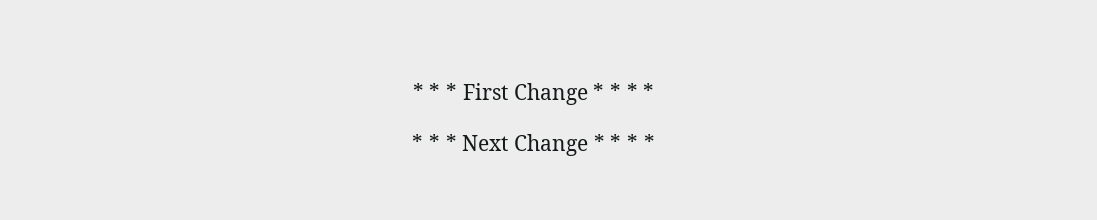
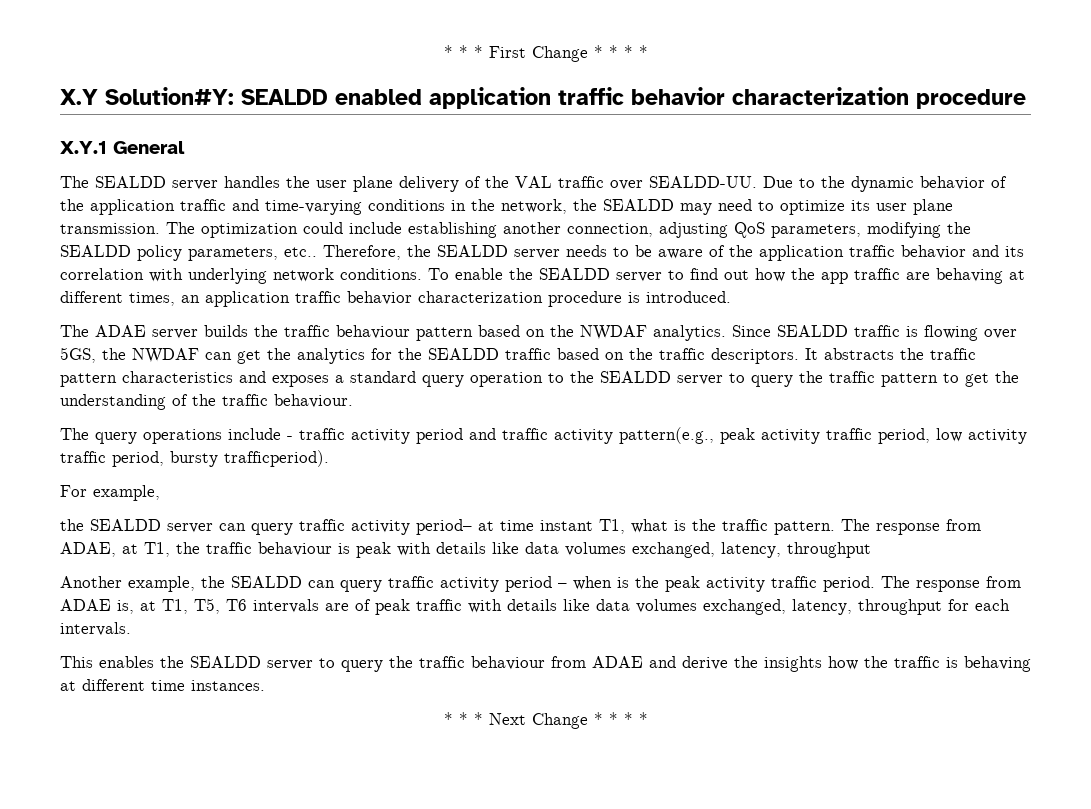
+ X.Y Solution#Y: SEALDD enabled application traffic behavior characterization procedure
+ X.Y.1 General
+ The SEALDD server handles the user plane delivery of the VAL traffic over SEALDD-UU. Due to the dynamic behavior of the application traffic and time-varying conditions in the network, the SEALDD may need to optimize its user plane transmission. The optimization could include establishing another connection, adjusting QoS parameters, modifying the SEALDD policy parameters, etc.. Therefore, the SEALDD server needs to be aware of the application traffic behavior and its correlation with underlying network conditions. To enable the SEALDD server to find out how the app traffic are behaving at different times, an application traffic behavior characterization procedure is introduced.
+ The ADAE server builds the traffic behaviour pattern based on the NWDAF analytics. Since SEALDD traffic is flowing over 5GS, the NWDAF can get the analytics for the SEALDD traffic based on the traffic descriptors. It abstracts the traffic pattern characteristics and exposes a standard query operation to the SEALDD server to query the traffic pattern to get the understanding of the traffic behaviour.
+ The query operations include - traffic activity period and traffic activity pattern(e.g., peak activity traffic period, low activity traffic period, bursty trafficperiod).
+ For example,
+ the SEALDD server can query traffic activity period– at time instant T1, what is the traffic pattern. The response from ADAE, at T1, the traffic behaviour is peak with details like data volumes exchanged, latency, throughput
+ Another example, the SEALDD can query traffic activity period – when is the peak activity traffic period. The response from ADAE is, at T1, T5, T6 intervals are of peak traffic with details like data volumes exchanged, latency, throughput for each intervals.
+ This enables the SEALDD server to query the traffic behaviour from ADAE and derive the insights how the traffic is behaving at different time instances.

